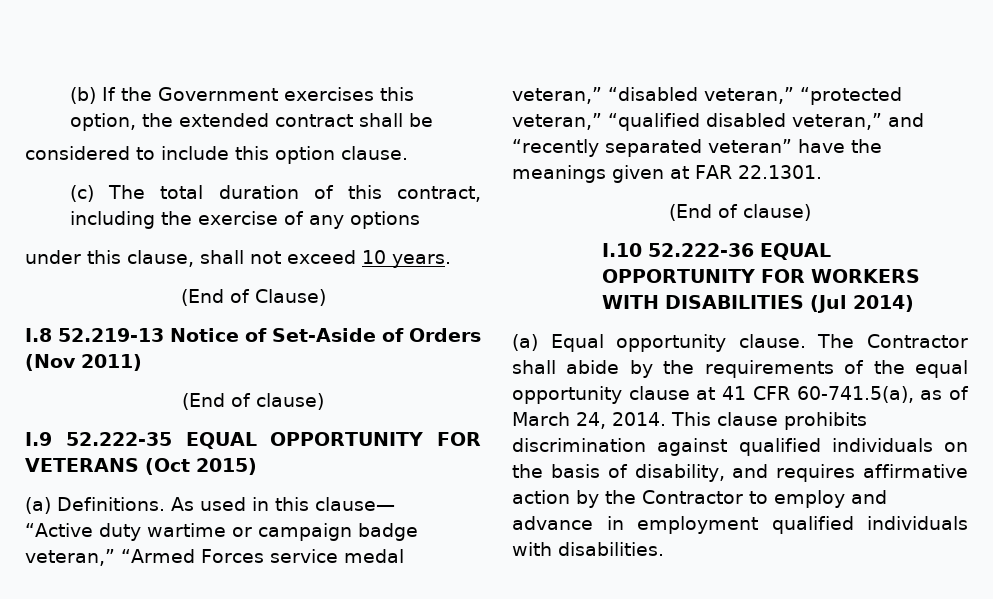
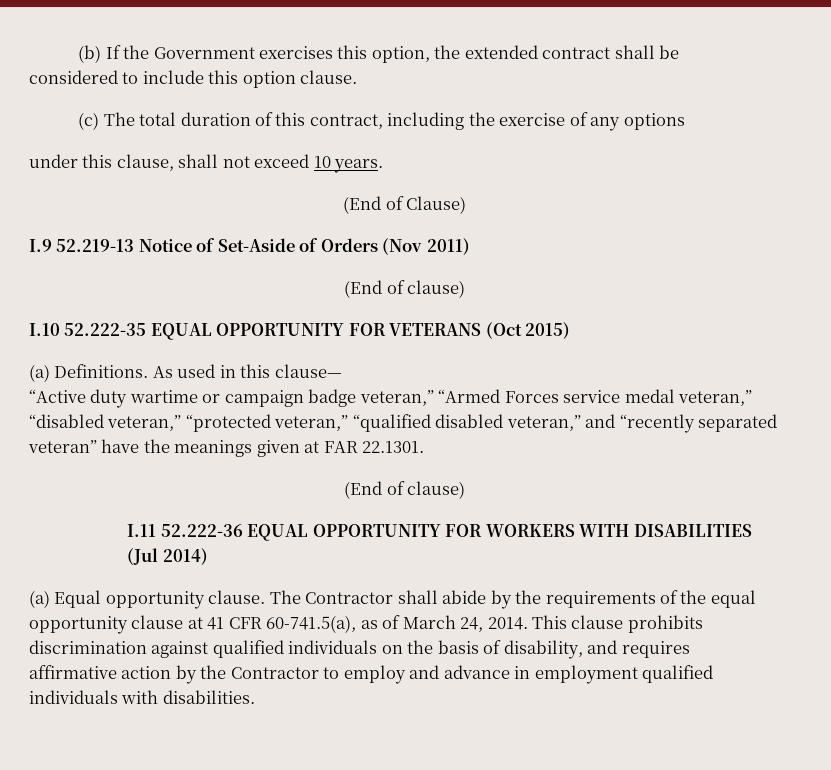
- I.8 52.219-13 Notice of Set-Aside of Orders (Nov 2011)
+ I.9 52.219-13 Notice of Set-Aside of Orders (Nov 2011)
- I.9 52.222-35 EQUAL OPPORTUNITY FOR VETERANS (Oct 2015)
+ I.10 52.222-35 EQUAL OPPORTUNITY FOR VETERANS (Oct 2015)
- I.10 52.222-36 EQUAL OPPORTUNITY FOR WORKERS WITH DISABILITIES (Jul 2014)
+ I.11 52.222-36 EQUAL OPPORTUNITY FOR WORKERS WITH DISABILITIES (Jul 2014)

